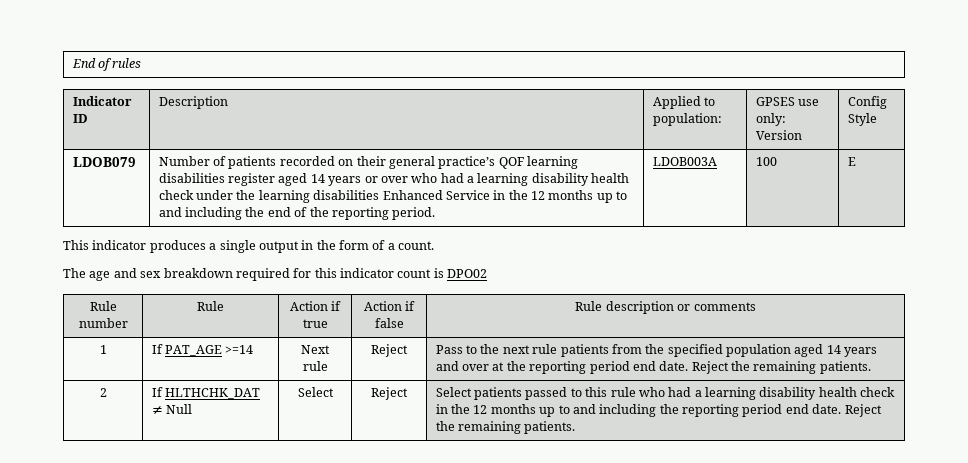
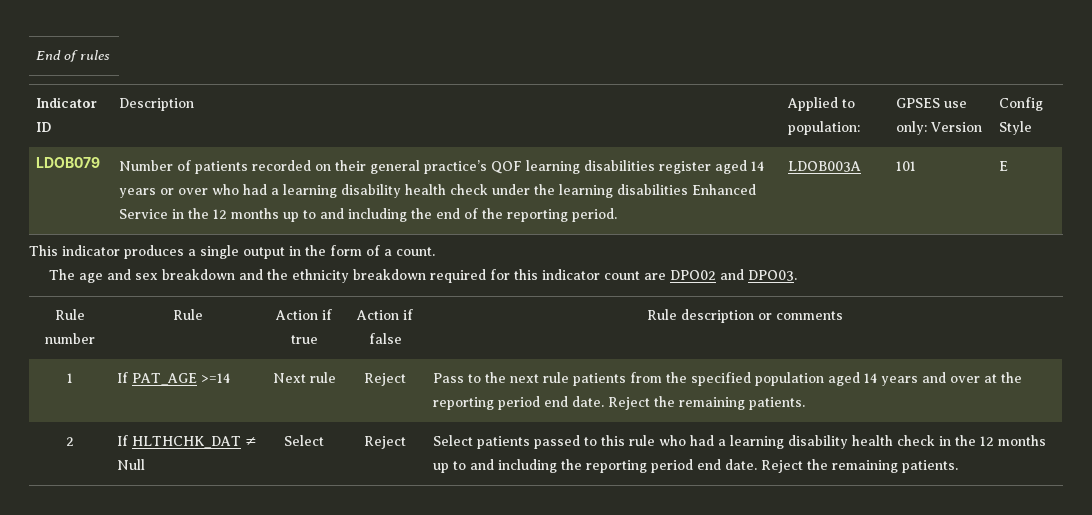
- 100
+ 101
- The age and sex breakdown required for this indicator count is DPO02
+ The age and sex breakdown and the ethnicity breakdown required for this indicator count are DPO02 and DPO03.

